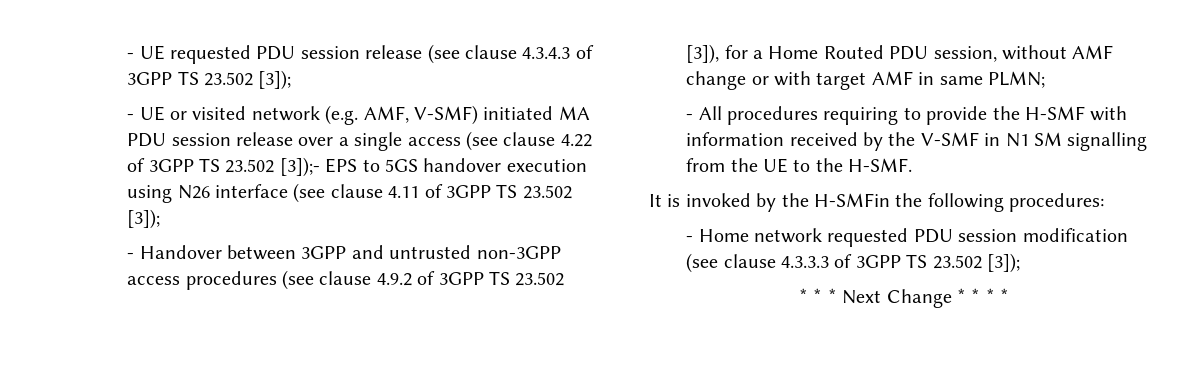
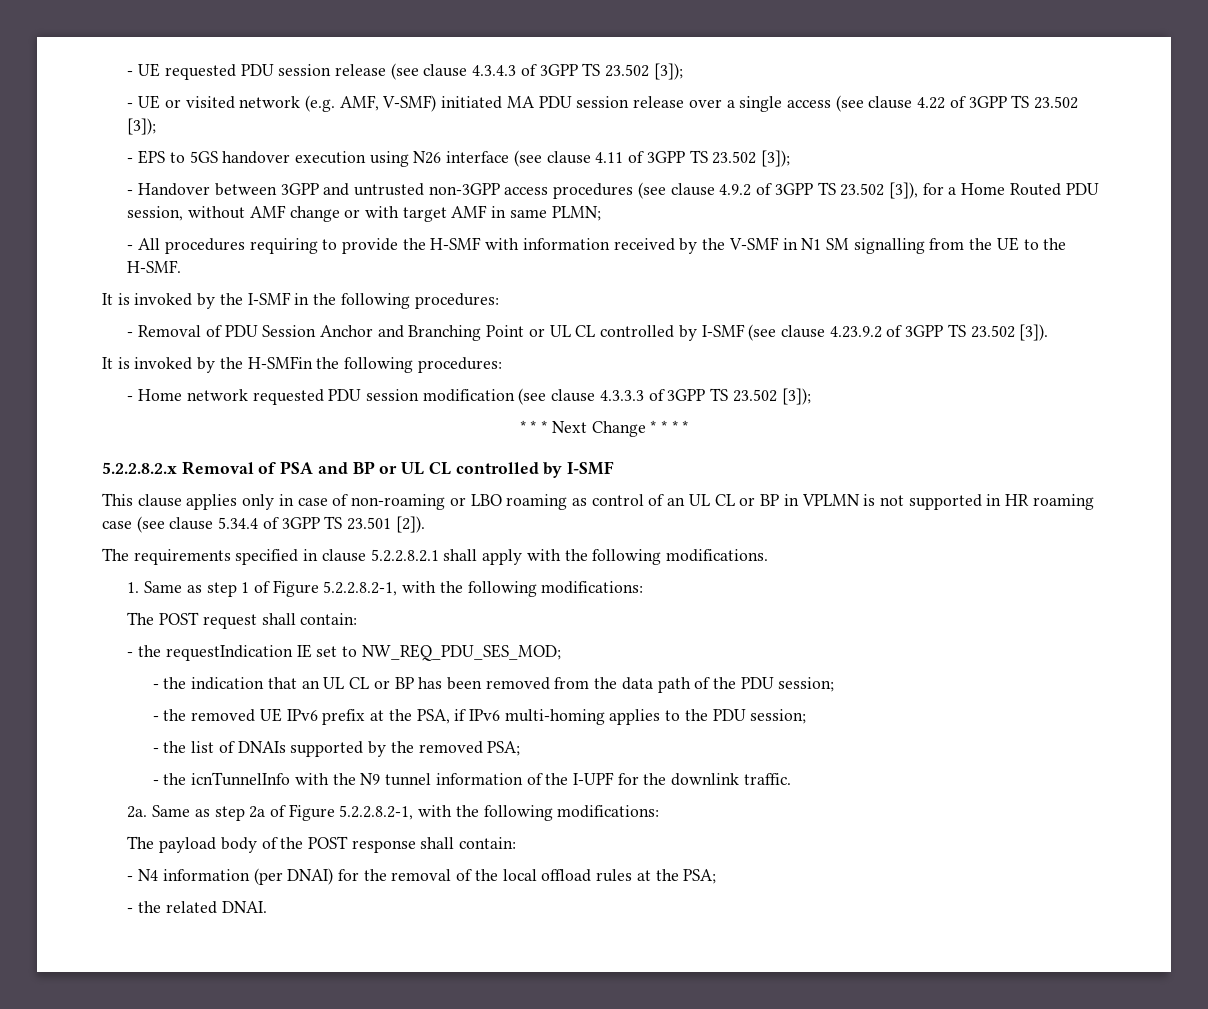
- - UE or visited network (e.g. AMF, V-SMF) initiated MA PDU session release over a single access (see clause 4.22 of 3GPP TS 23.502 [3]);- EPS to 5GS handover execution using N26 interface (see clause 4.11 of 3GPP TS 23.502 [3]);
+ - UE or visited network (e.g. AMF, V-SMF) initiated MA PDU session release over a single access (see clause 4.22 of 3GPP TS 23.502 [3]);
+ - EPS to 5GS handover execution using N26 interface (see clause 4.11 of 3GPP TS 23.502 [3]);
+ It is invoked by the I-SMF in the following procedures:
+ - Removal of PDU Session Anchor and Branching Point or UL CL controlled by I-SMF (see clause 4.23.9.2 of 3GPP TS 23.502 [3]).
+ 5.2.2.8.2.x Removal of PSA and BP or UL CL controlled by I-SMF
+ This clause applies only in case of non-roaming or LBO roaming as control of an UL CL or BP in VPLMN is not supported in HR roaming case (see clause 5.34.4 of 3GPP TS 23.501 [2]).
+ The requirements specified in clause 5.2.2.8.2.1 shall apply with the following modifications.
+ 1. Same as step 1 of Figure 5.2.2.8.2-1, with the following modifications:
+ The POST request shall contain:
+ - the requestIndication IE set to NW_REQ_PDU_SES_MOD;
+ - the indication that an UL CL or BP has been removed from the data path of the PDU session;
+ - the removed UE IPv6 prefix at the PSA, if IPv6 multi-homing applies to the PDU session;
+ - the list of DNAIs supported by the removed PSA;
+ - the icnTunnelInfo with the N9 tunnel information of the I-UPF for the downlink traffic.
+ 2a. Same as step 2a of Figure 5.2.2.8.2-1, with the following modifications:
+ The payload body of the POST response shall contain:
+ - N4 information (per DNAI) for the removal of the local offload rules at the PSA;
+ - the related DNAI.

